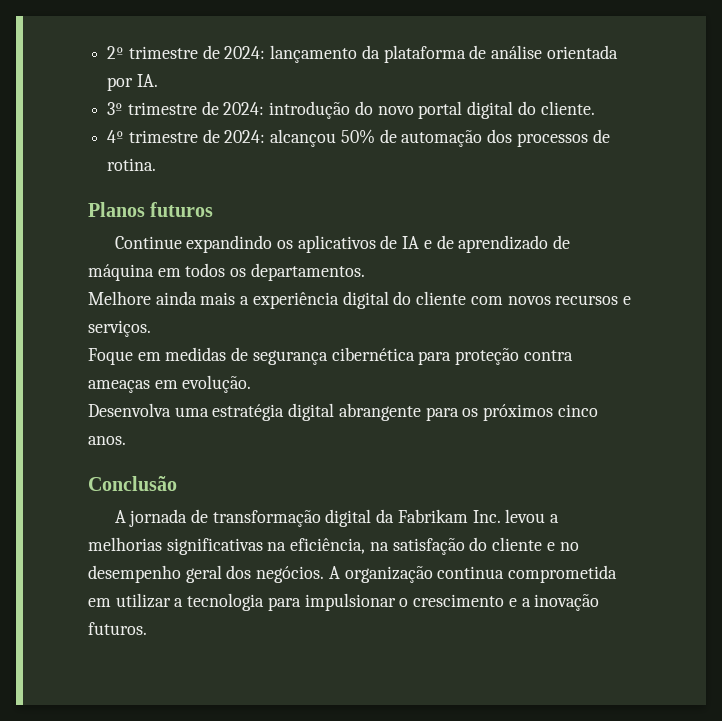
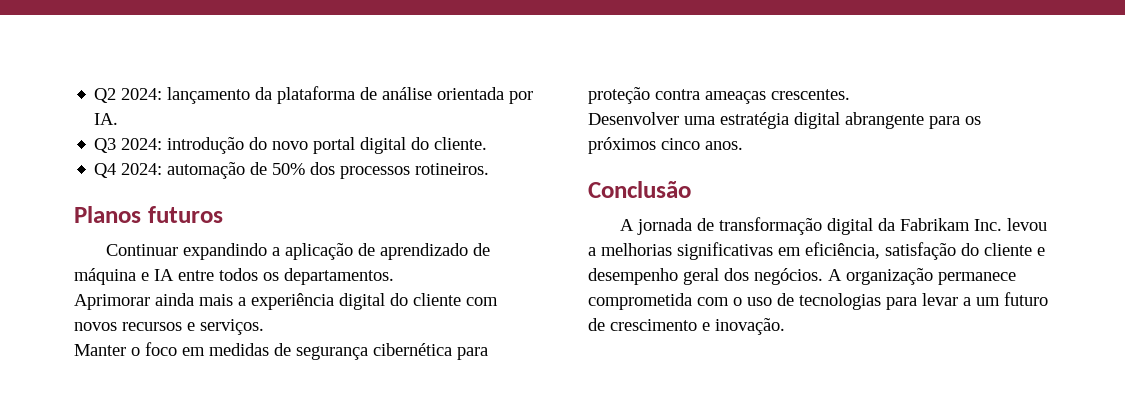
- 2º trimestre de 2024: lançamento da plataforma de análise orientada por IA.
+ Q2 2024: lançamento da plataforma de análise orientada por IA.
- 3º trimestre de 2024: introdução do novo portal digital do cliente.
+ Q3 2024: introdução do novo portal digital do cliente.
- 4º trimestre de 2024: alcançou 50% de automação dos processos de rotina.
+ Q4 2024: automação de 50% dos processos rotineiros.
  Planos futuros
- Continue expandindo os aplicativos de IA e de aprendizado de máquina em todos os departamentos.
+ Continuar expandindo a aplicação de aprendizado de máquina e IA entre todos os departamentos.
- Melhore ainda mais a experiência digital do cliente com novos recursos e serviços.
+ Aprimorar ainda mais a experiência digital do cliente com novos recursos e serviços.
- Foque em medidas de segurança cibernética para proteção contra ameaças em evolução.
- Desenvolva uma estratégia digital abrangente para os próximos cinco anos.
+ Manter o foco em medidas de segurança cibernética para proteção contra ameaças crescentes.
+ Desenvolver uma estratégia digital abrangente para os próximos cinco anos.
- A jornada de transformação digital da Fabrikam Inc. levou a melhorias significativas na eficiência, na satisfação do cliente e no desempenho geral dos negócios.
+ A jornada de transformação digital da Fabrikam Inc. levou a melhorias significativas em eficiência, satisfação do cliente e desempenho geral dos negócios.
- A organização continua comprometida em utilizar a tecnologia para impulsionar o crescimento e a inovação futuros.
+ A organização permanece comprometida com o uso de tecnologias para levar a um futuro de crescimento e inovação.

